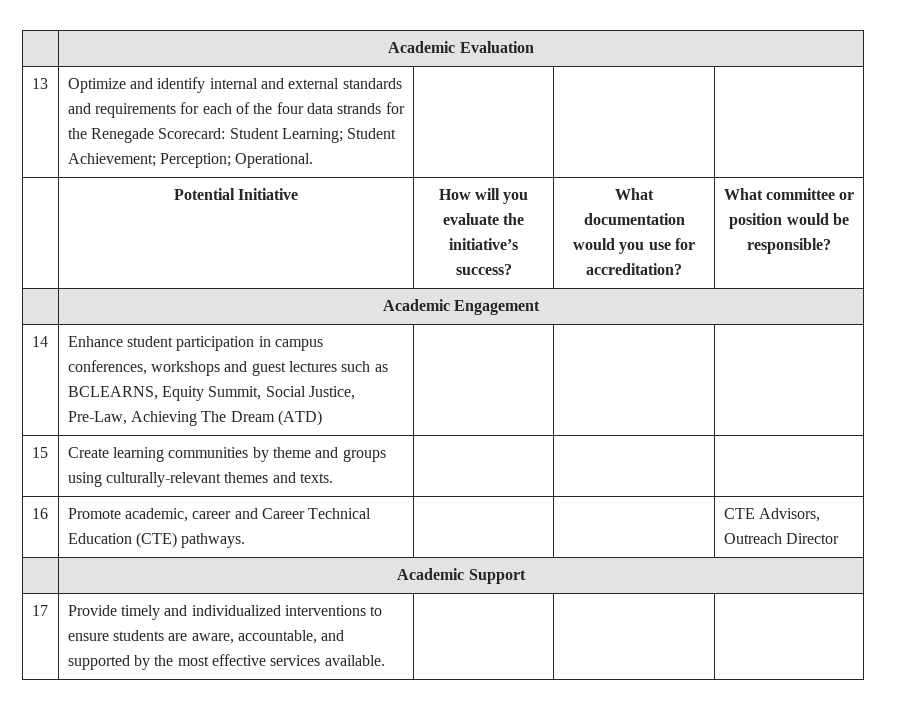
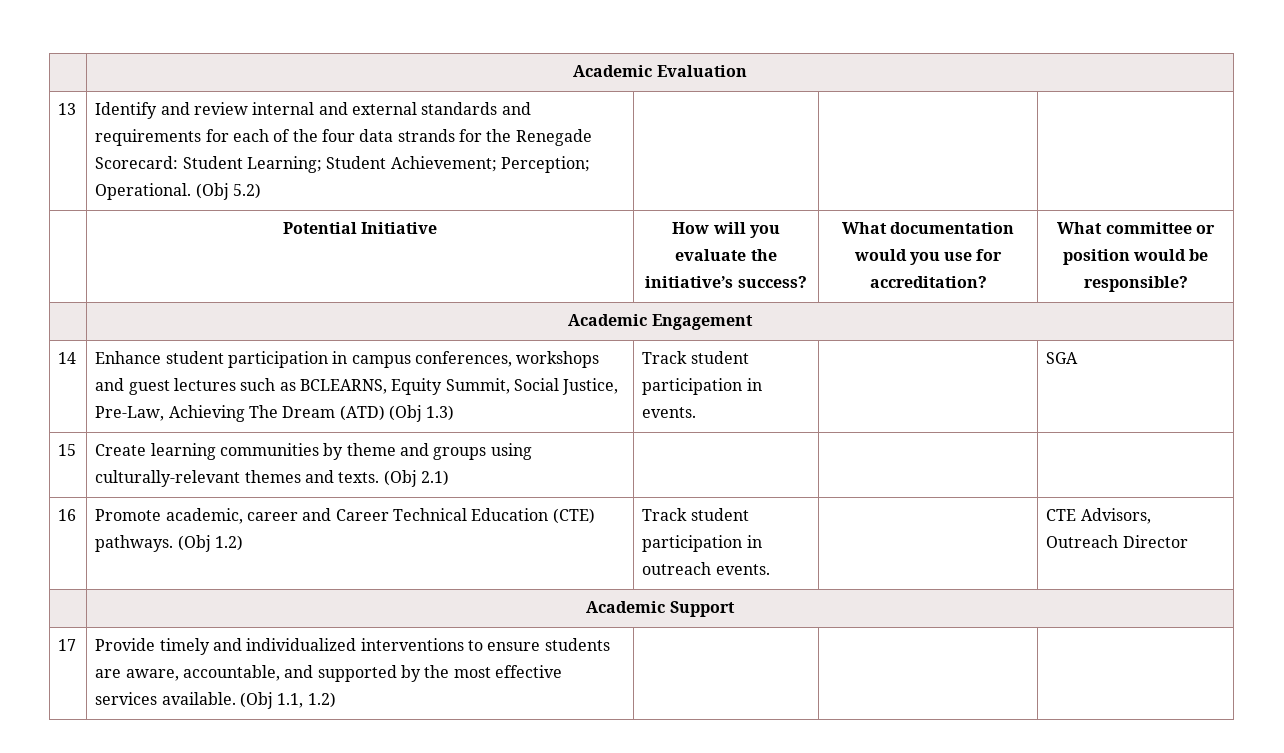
- 13 | Optimize and identify internal and external standards and requirements for each of the four data strands for the Renegade Scorecard: Student Learning; Student Achievement; Perception; Operational. | | |
+ 13 | Identify and review internal and external standards and requirements for each of the four data strands for the Renegade Scorecard: Student Learning; Student Achievement; Perception; Operational. (Obj 5.2) | | |
- 14 | Enhance student participation in campus conferences, workshops and guest lectures such as BCLEARNS, Equity Summit, Social Justice, Pre-Law, Achieving The Dream (ATD) | | |
+ 14 | Enhance student participation in campus conferences, workshops and guest lectures such as BCLEARNS, Equity Summit, Social Justice, Pre-Law, Achieving The Dream (ATD) (Obj 1.3) | Track student participation in events. | | SGA
- 15 | Create learning communities by theme and groups using culturally-relevant themes and texts. | | |
+ 15 | Create learning communities by theme and groups using culturally-relevant themes and texts. (Obj 2.1) | | |
- 16 | Promote academic, career and Career Technical Education (CTE) pathways. | | | CTE Advisors, Outreach Director
+ 16 | Promote academic, career and Career Technical Education (CTE) pathways. (Obj 1.2) | Track student participation in outreach events. | | CTE Advisors, Outreach Director
- 17 | Provide timely and individualized interventions to ensure students are aware, accountable, and supported by the most effective services available. | | |
+ 17 | Provide timely and individualized interventions to ensure students are aware, accountable, and supported by the most effective services available. (Obj 1.1, 1.2) | | |

